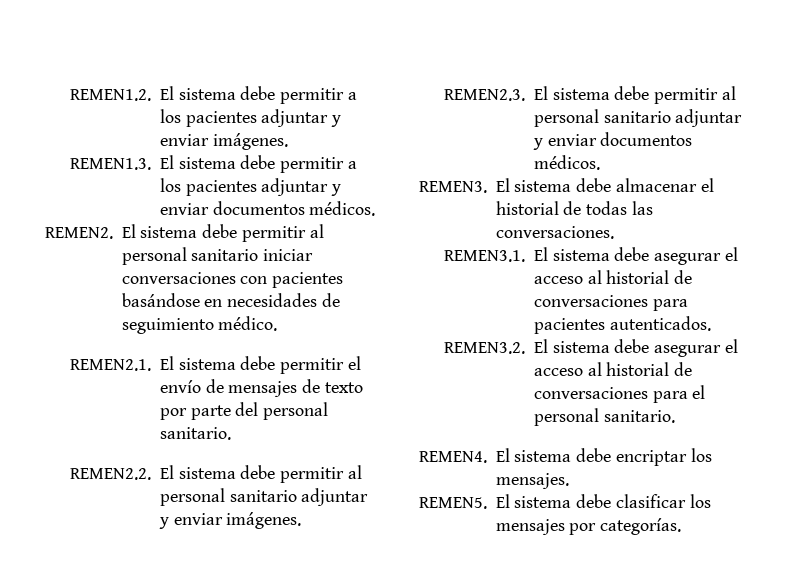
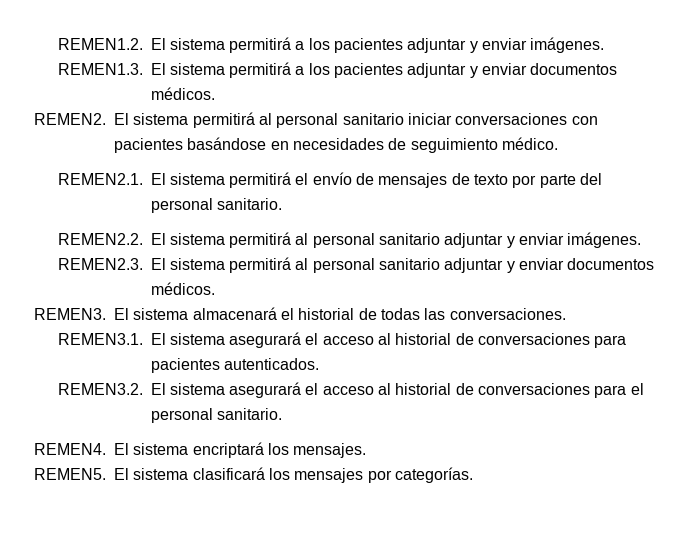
- REMEN1.2. El sistema debe permitir a los pacientes adjuntar y enviar imágenes.
+ REMEN1.2. El sistema permitirá a los pacientes adjuntar y enviar imágenes.
- REMEN1.3. El sistema debe permitir a los pacientes adjuntar y enviar documentos médicos.
+ REMEN1.3. El sistema permitirá a los pacientes adjuntar y enviar documentos médicos.
- El sistema debe permitir al personal sanitario iniciar conversaciones con pacientes basándose en necesidades de seguimiento médico.
+ El sistema permitirá al personal sanitario iniciar conversaciones con pacientes basándose en necesidades de seguimiento médico.
- REMEN2.1. El sistema debe permitir el envío de mensajes de texto por parte del personal sanitario.
+ REMEN2.1. El sistema permitirá el envío de mensajes de texto por parte del personal sanitario.
- REMEN2.2. El sistema debe permitir al personal sanitario adjuntar y enviar imágenes.
+ REMEN2.2. El sistema permitirá al personal sanitario adjuntar y enviar imágenes.
- REMEN2.3. El sistema debe permitir al personal sanitario adjuntar y enviar documentos médicos.
+ REMEN2.3. El sistema permitirá al personal sanitario adjuntar y enviar documentos médicos.
- El sistema debe almacenar el historial de todas las conversaciones.
+ El sistema almacenará el historial de todas las conversaciones.
- REMEN3.1. El sistema debe asegurar el acceso al historial de conversaciones para pacientes autenticados.
+ REMEN3.1. El sistema asegurará el acceso al historial de conversaciones para pacientes autenticados.
- REMEN3.2. El sistema debe asegurar el acceso al historial de conversaciones para el personal sanitario.
+ REMEN3.2. El sistema asegurará el acceso al historial de conversaciones para el personal sanitario.
- El sistema debe encriptar los mensajes.
+ El sistema encriptará los mensajes.
- El sistema debe clasificar los mensajes por categorías.
+ El sistema clasificará los mensajes por categorías.

